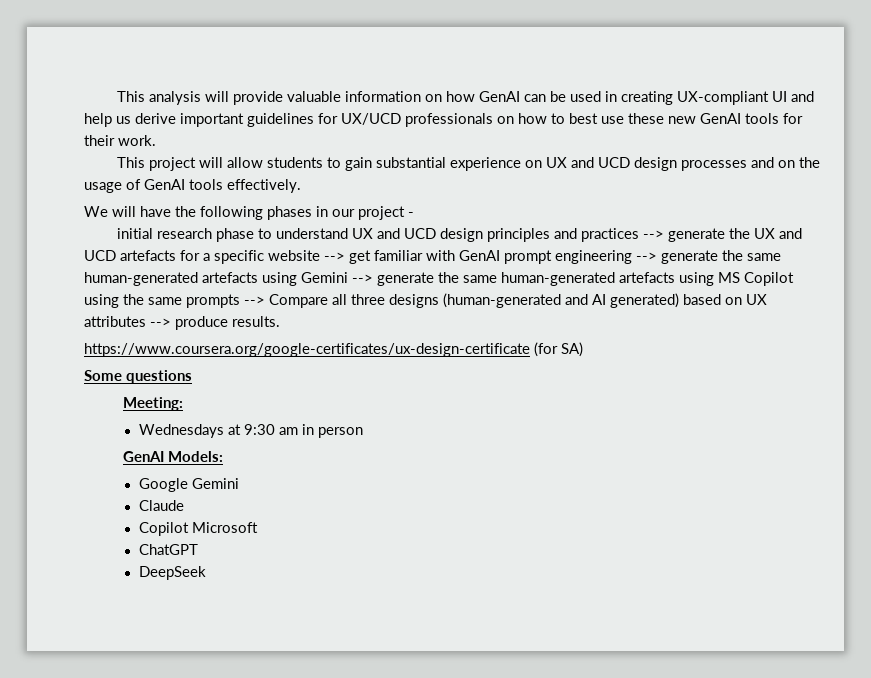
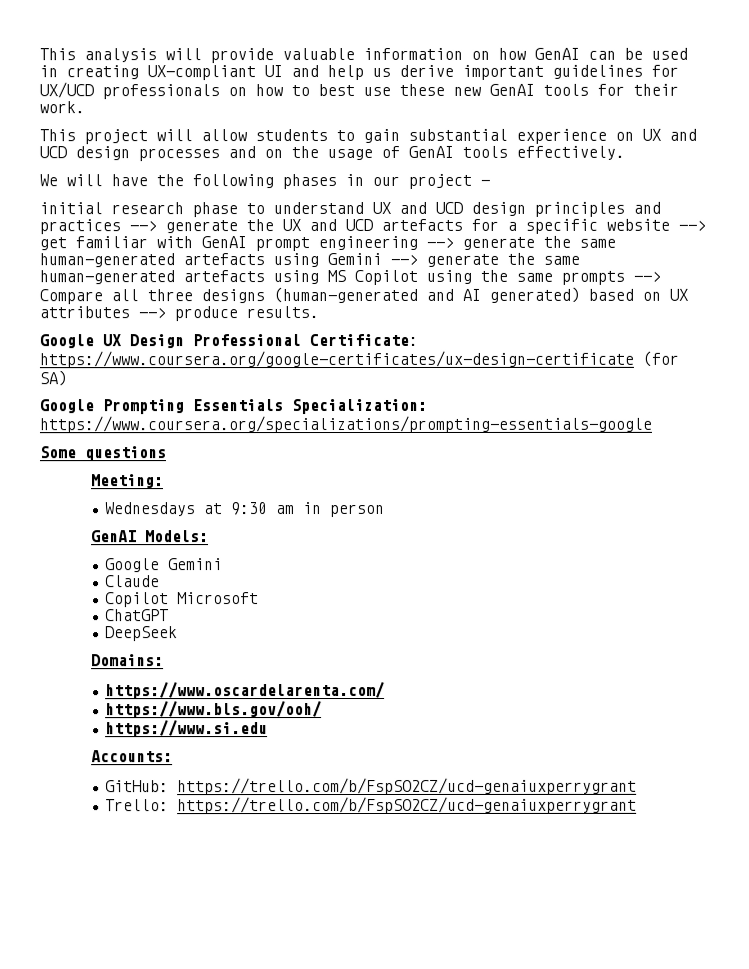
- https://www.coursera.org/google-certificates/ux-design-certificate (for SA)
+ Google UX Design Professional Certificate: https://www.coursera.org/google-certificates/ux-design-certificate (for SA)
+ Google Prompting Essentials Specialization: https://www.coursera.org/specializations/prompting-essentials-google
+ Domains:
+ https://www.oscardelarenta.com/
+ https://www.bls.gov/ooh/
+ https://www.si.edu
+ Accounts:
+ GitHub: https://trello.com/b/FspSO2CZ/ucd-genaiuxperrygrant
+ Trello: https://trello.com/b/FspSO2CZ/ucd-genaiuxperrygrant

